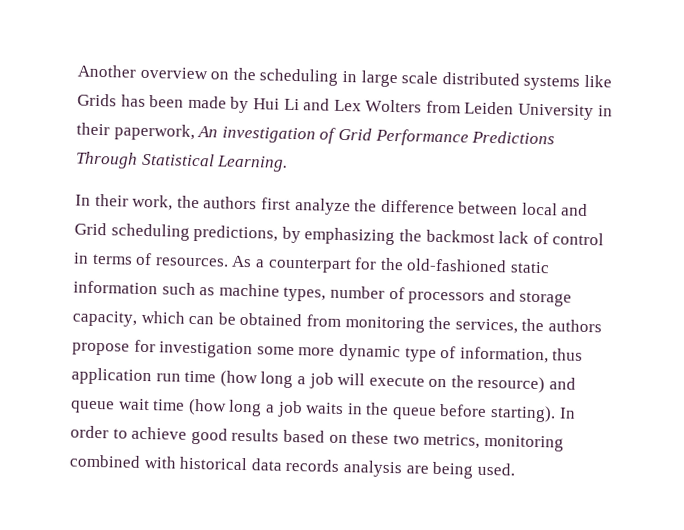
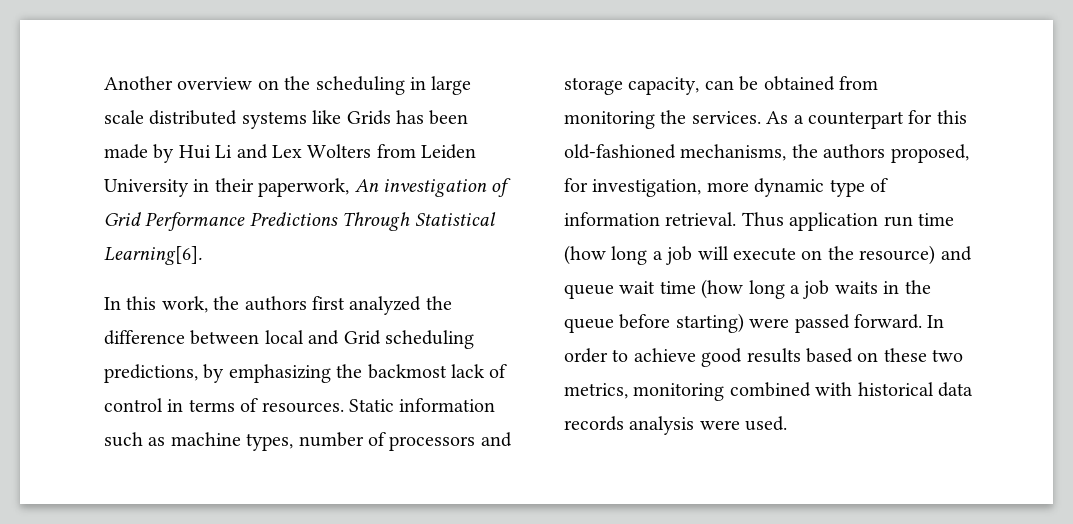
- Another overview on the scheduling in large scale distributed systems like Grids has been made by Hui Li and Lex Wolters from Leiden University in their paperwork, An investigation of Grid Performance Predictions Through Statistical Learning.
- In their work, the authors first analyze the difference between local and Grid scheduling predictions, by emphasizing the backmost lack of control in terms of resources.
+ Another overview on the scheduling in large scale distributed systems like Grids has been made by Hui Li and Lex Wolters from Leiden University in their paperwork, An investigation of Grid Performance Predictions Through Statistical Learning[6].
+ In this work, the authors first analyzed the difference between local and Grid scheduling predictions, by emphasizing the backmost lack of control in terms of resources.
- As a counterpart for the old-fashioned static information such as machine types, number of processors and storage capacity, which can be obtained from monitoring the services, the authors propose for investigation some more dynamic type of information, thus application run time (how long a job will execute on the resource) and queue wait time (how long a job waits in the queue before starting).
+ Static information such as machine types, number of processors and storage capacity, can be obtained from monitoring the services. As a counterpart for this old-fashioned mechanisms, the authors proposed, for investigation, more dynamic type of information retrieval. Thus application run time (how long a job will execute on the resource) and queue wait time (how long a job waits in the queue before starting) were passed forward.
- In order to achieve good results based on these two metrics, monitoring combined with historical data records analysis are being used.
+ In order to achieve good results based on these two metrics, monitoring combined with historical data records analysis were used.

